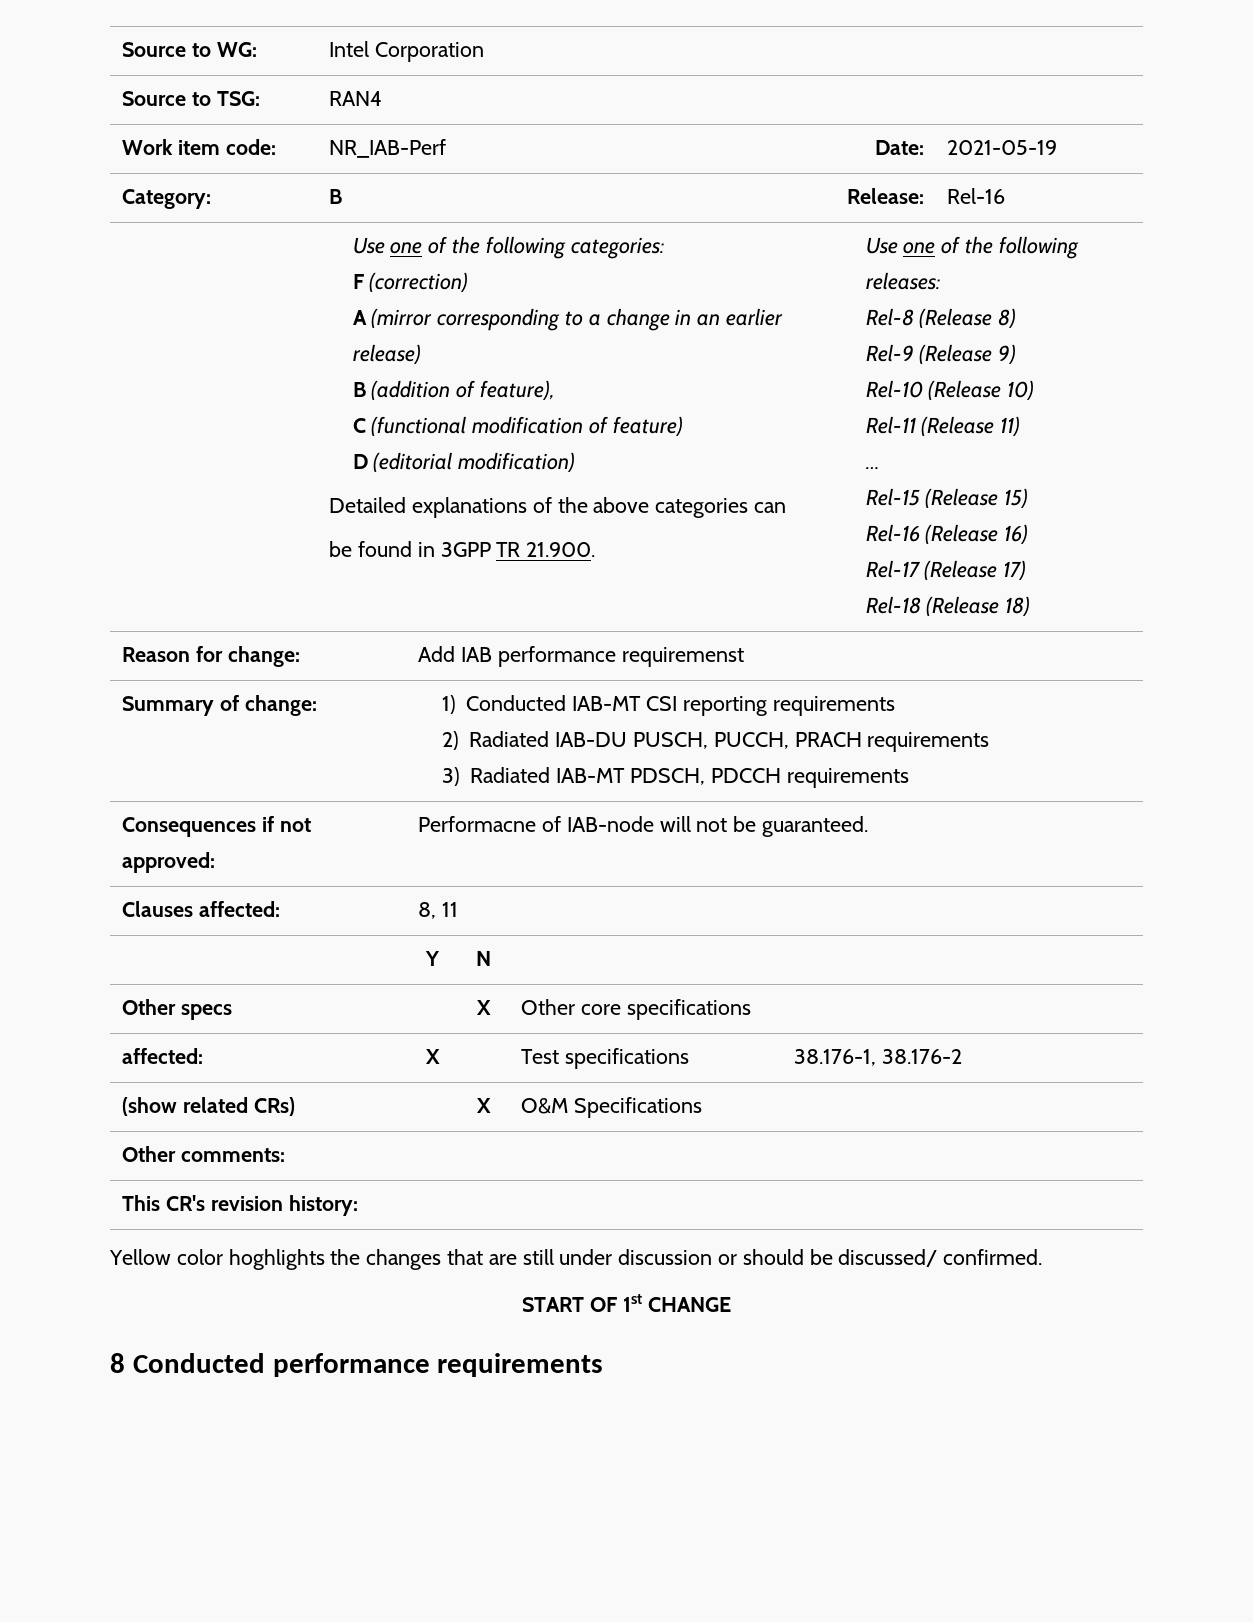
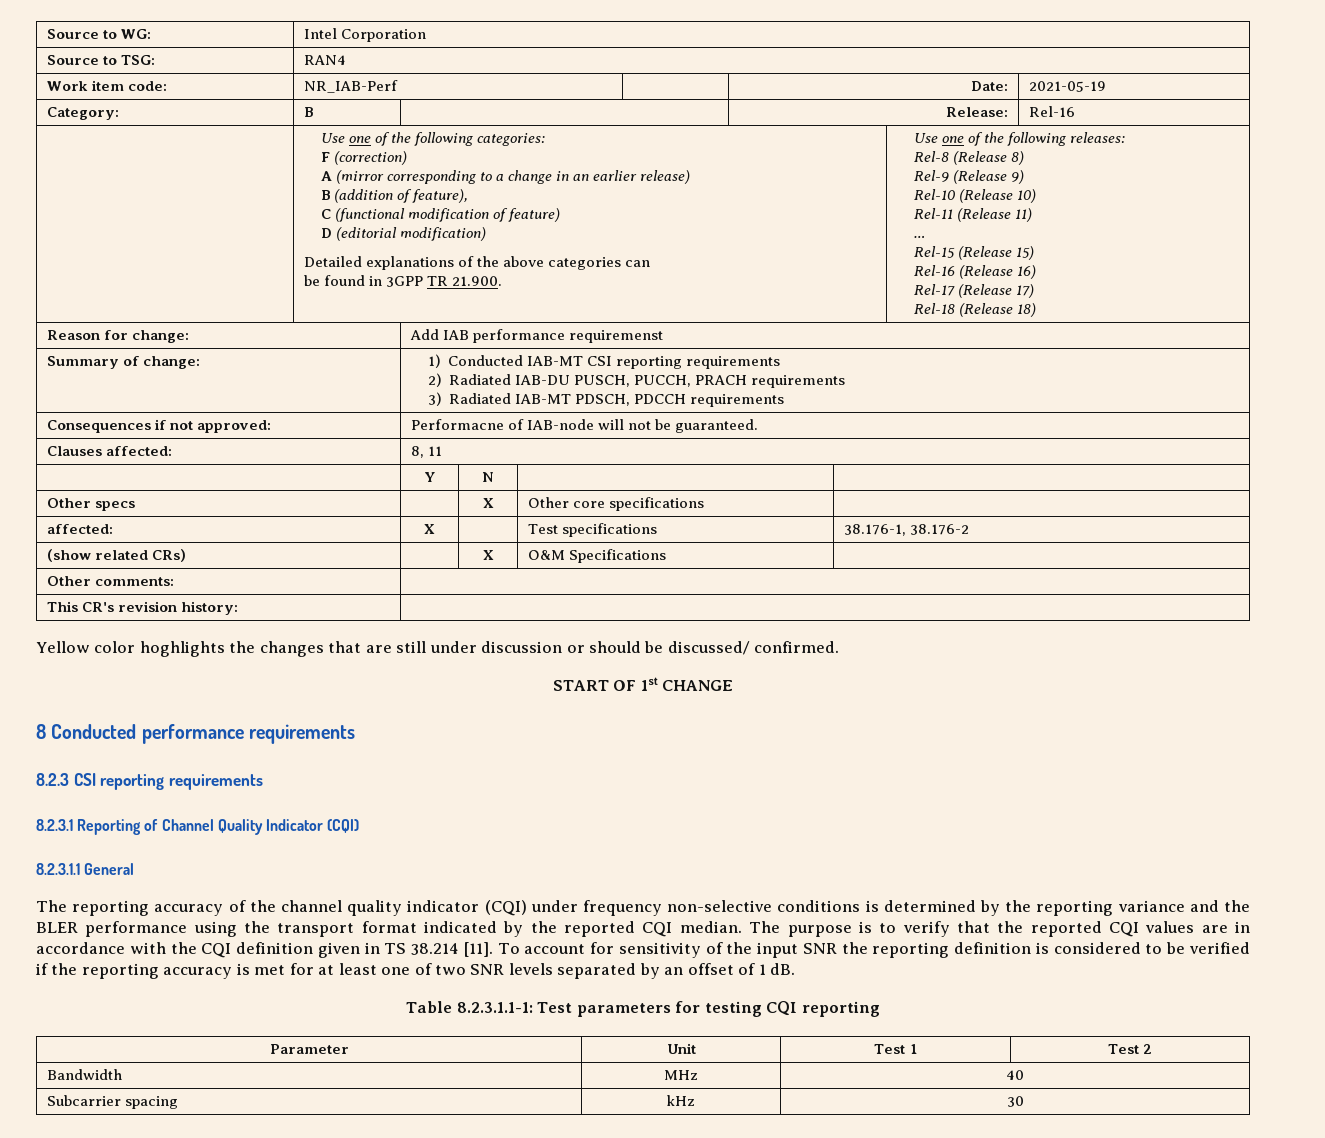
+ 8.2.3 CSI reporting requirements
+ 8.2.3.1 Reporting of Channel Quality Indicator (CQI)
+ 8.2.3.1.1 General
+ The reporting accuracy of the channel quality indicator (CQI) under frequency non-selective conditions is determined by the reporting variance and the BLER performance using the transport format indicated by the reported CQI median. The purpose is to verify that the reported CQI values are in accordance with the CQI definition given in TS 38.214 [11]. To account for sensitivity of the input SNR the reporting definition is considered to be verified if the reporting accuracy is met for at least one of two SNR levels separated by an offset of 1 dB.
+ Table 8.2.3.1.1-1: Test parameters for testing CQI reporting
+ Parameter | Unit | Test 1 | Test 2
+ Bandwidth | MHz | 40
+ Subcarrier spacing | kHz | 30

